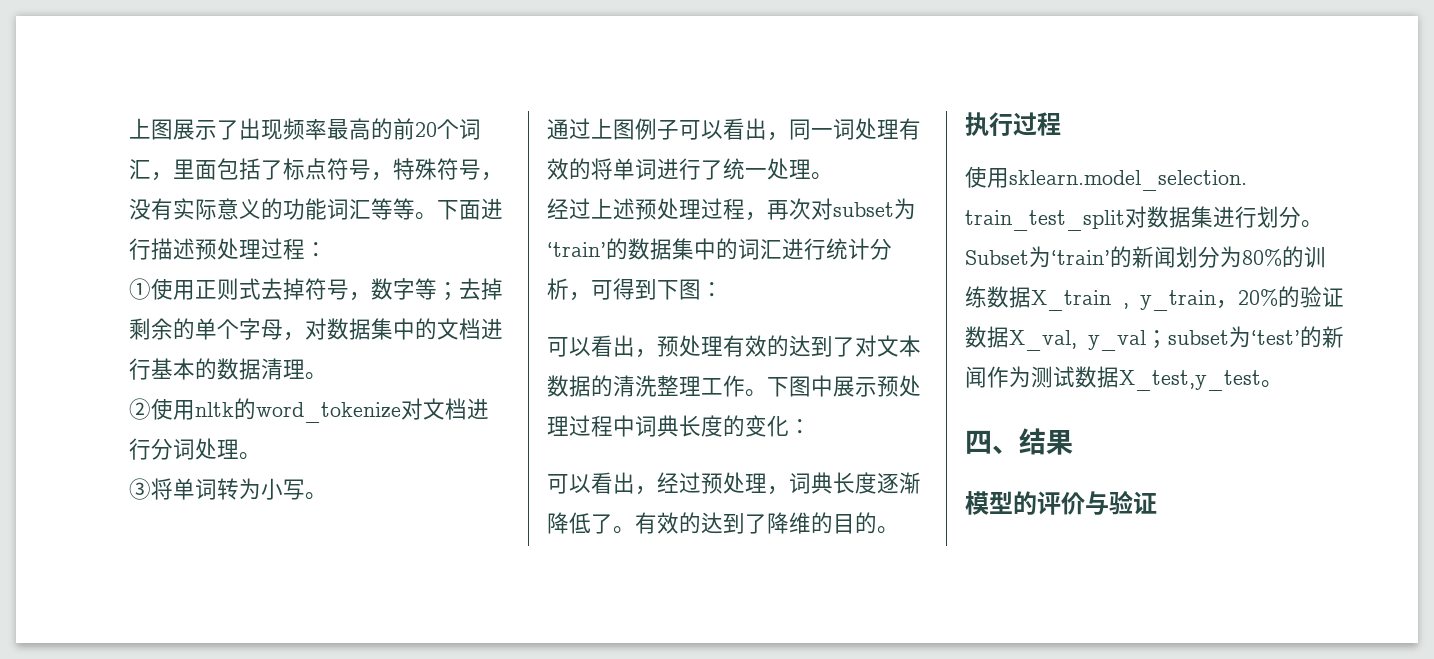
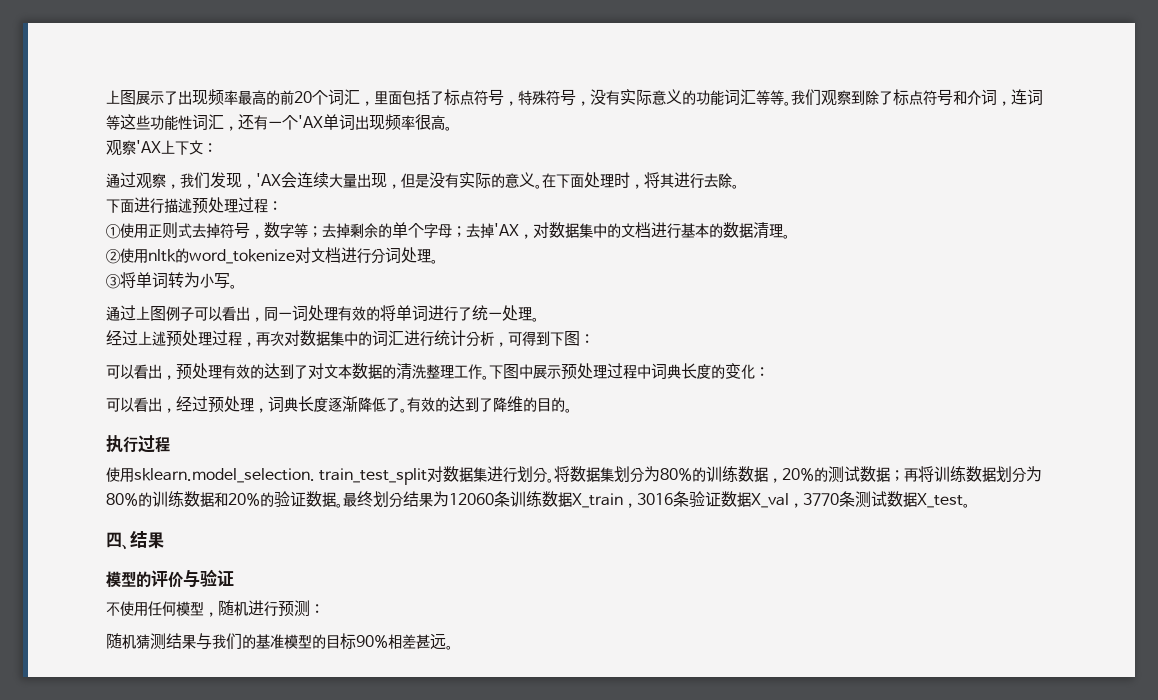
- 上图展示了出现频率最高的前20个词汇，里面包括了标点符号，特殊符号，没有实际意义的功能词汇等等。下面进行描述预处理过程：
+ 上图展示了出现频率最高的前20个词汇，里面包括了标点符号，特殊符号，没有实际意义的功能词汇等等。我们观察到除了标点符号和介词，连词等这些功能性词汇，还有一个'AX单词出现频率很高。
+ 观察'AX上下文：
+ 通过观察，我们发现，'AX会连续大量出现，但是没有实际的意义。在下面处理时，将其进行去除。
+ 下面进行描述预处理过程：
- ①使用正则式去掉符号，数字等；去掉剩余的单个字母，对数据集中的文档进行基本的数据清理。
+ ①使用正则式去掉符号，数字等；去掉剩余的单个字母；去掉'AX，对数据集中的文档进行基本的数据清理。
- 经过上述预处理过程，再次对subset为‘train’的数据集中的词汇进行统计分析，可得到下图：
+ 经过上述预处理过程，再次对数据集中的词汇进行统计分析，可得到下图：
- Subset为‘train’的新闻划分为80%的训练数据X_train , y_train，20%的验证数据X_val, y_val；subset为‘test’的新闻作为测试数据X_test,y_test。
+ 将数据集划分为80%的训练数据，20%的测试数据；再将训练数据划分为80%的训练数据和20%的验证数据。最终划分结果为12060条训练数据X_train，3016条验证数据X_val，3770条测试数据X_test。
+ 不使用任何模型，随机进行预测：
+ 随机猜测结果与我们的基准模型的目标90%相差甚远。

